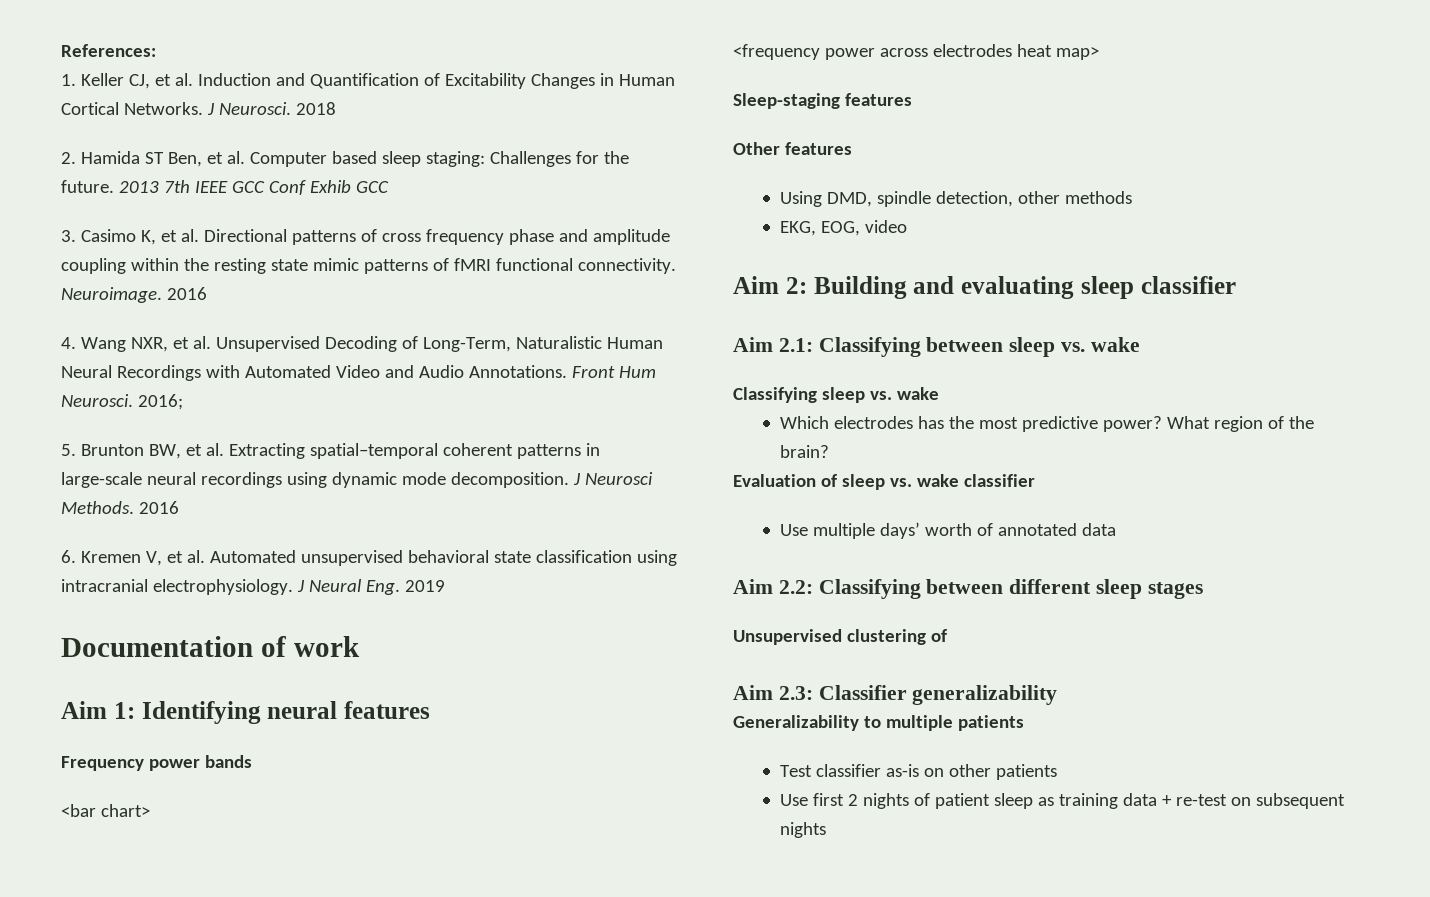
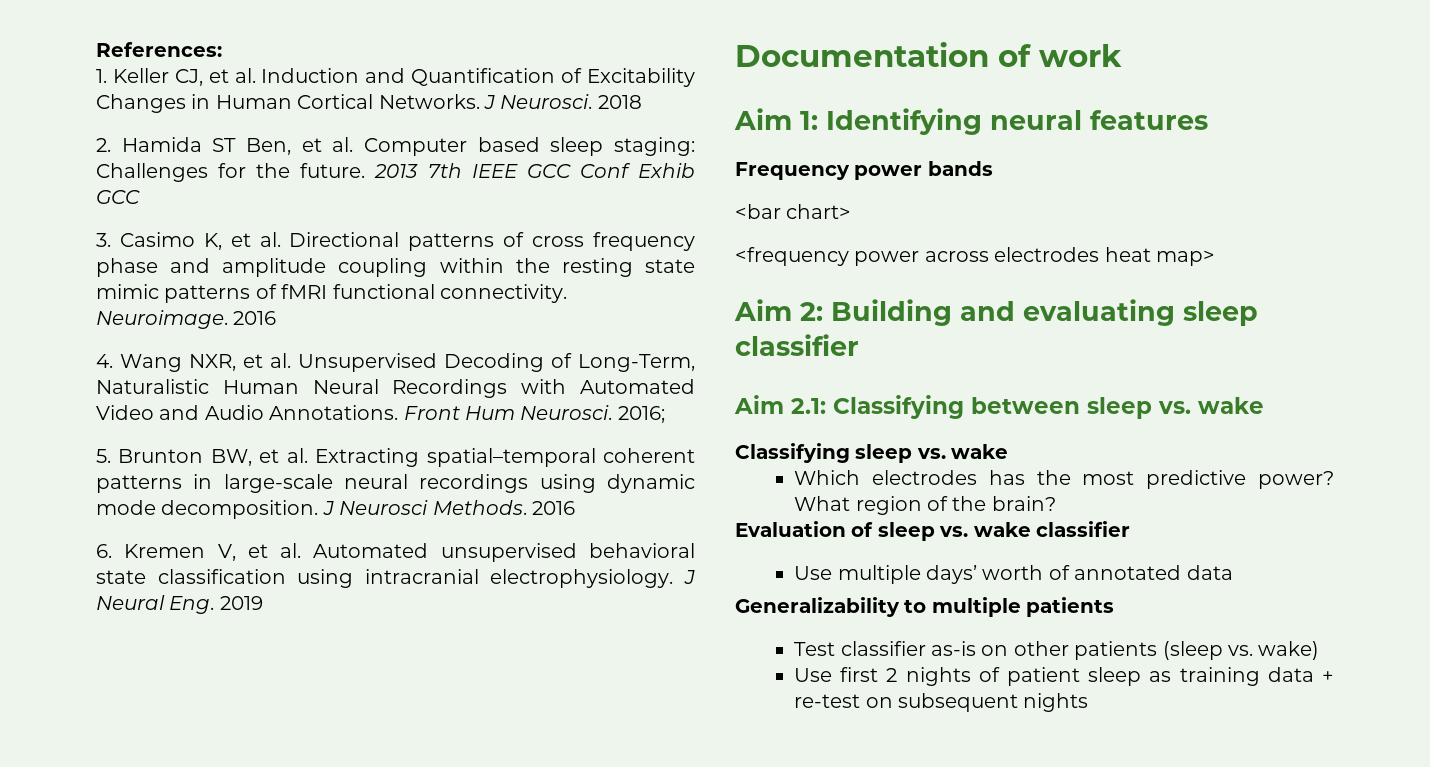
- Sleep-staging features
- Other features
- Using DMD, spindle detection, other methods
- EKG, EOG, video
- Aim 2.2: Classifying between different sleep stages
- Unsupervised clustering of
- Aim 2.3: Classifier generalizability
- Test classifier as-is on other patients
+ Test classifier as-is on other patients (sleep vs. wake)

